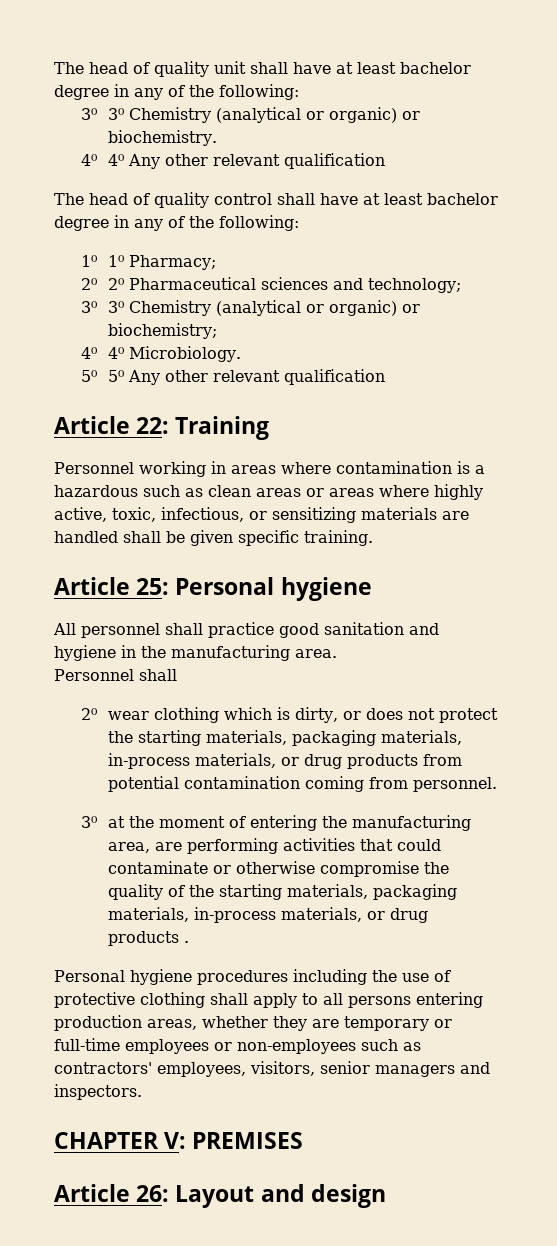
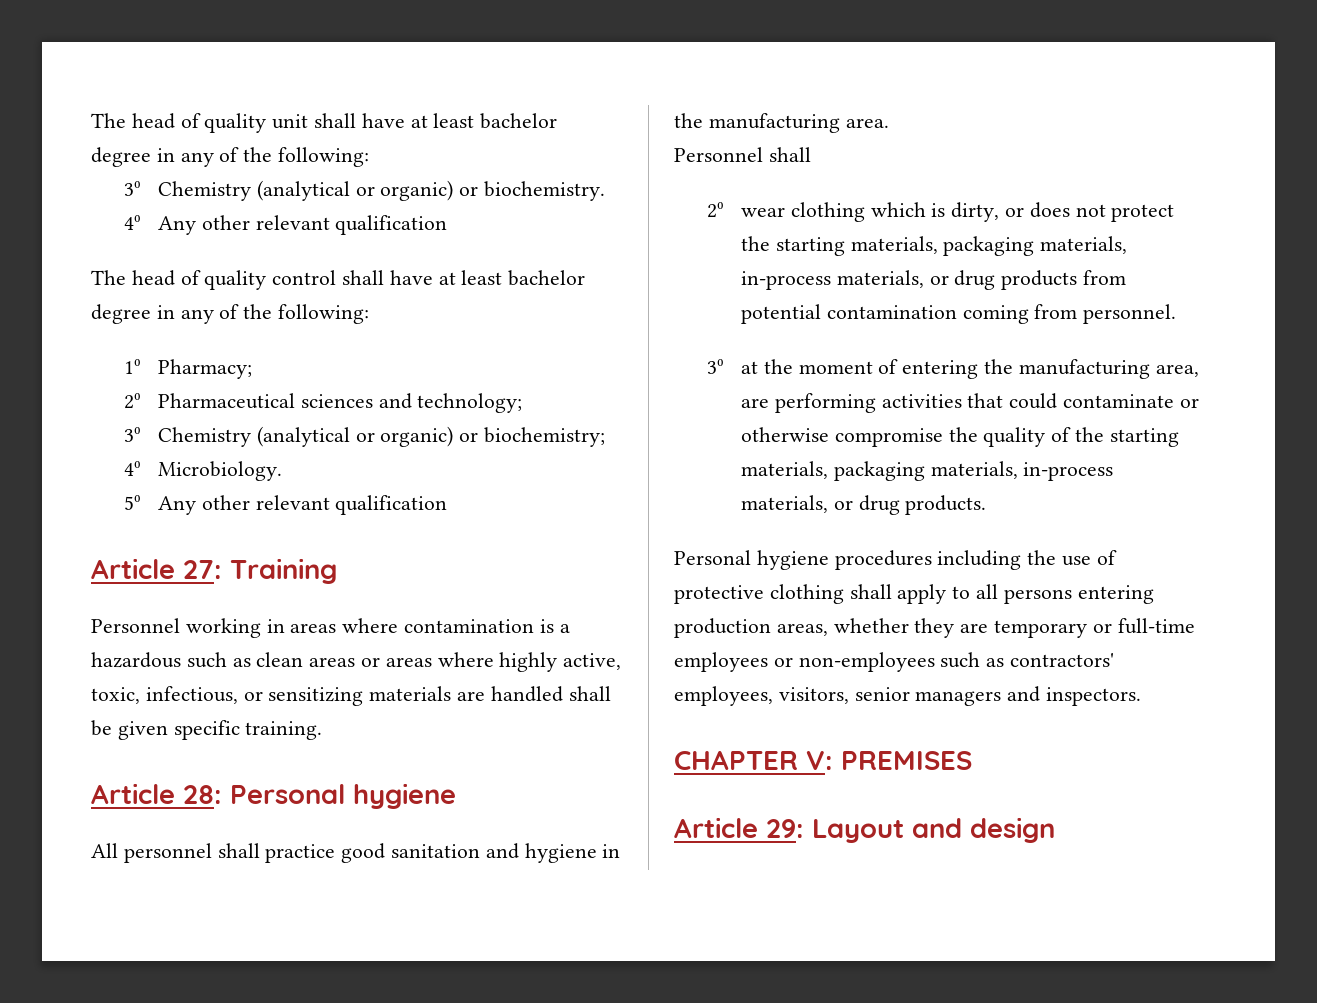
- 3⁰ 3⁰ Chemistry (analytical or organic) or biochemistry.
+ 3⁰ Chemistry (analytical or organic) or biochemistry.
- 4⁰ 4⁰ Any other relevant qualification
+ 4⁰ Any other relevant qualification
- 1⁰ 1⁰ Pharmacy;
+ 1⁰ Pharmacy;
- 2⁰ 2⁰ Pharmaceutical sciences and technology;
+ 2⁰ Pharmaceutical sciences and technology;
- 3⁰ 3⁰ Chemistry (analytical or organic) or biochemistry;
+ 3⁰ Chemistry (analytical or organic) or biochemistry;
- 4⁰ 4⁰ Microbiology.
+ 4⁰ Microbiology.
- 5⁰ 5⁰ Any other relevant qualification
+ 5⁰ Any other relevant qualification
- Article 22: Training
+ Article 27: Training
- Article 25: Personal hygiene
+ Article 28: Personal hygiene
- 3⁰ at the moment of entering the manufacturing area, are performing activities that could contaminate or otherwise compromise the quality of the starting materials, packaging materials, in-process materials, or drug products .
+ 3⁰ at the moment of entering the manufacturing area, are performing activities that could contaminate or otherwise compromise the quality of the starting materials, packaging materials, in-process materials, or drug products.
- Article 26: Layout and design
+ Article 29: Layout and design

